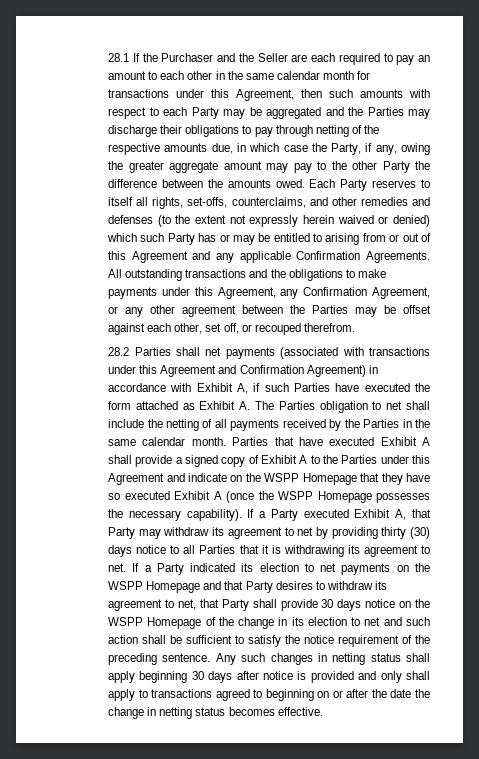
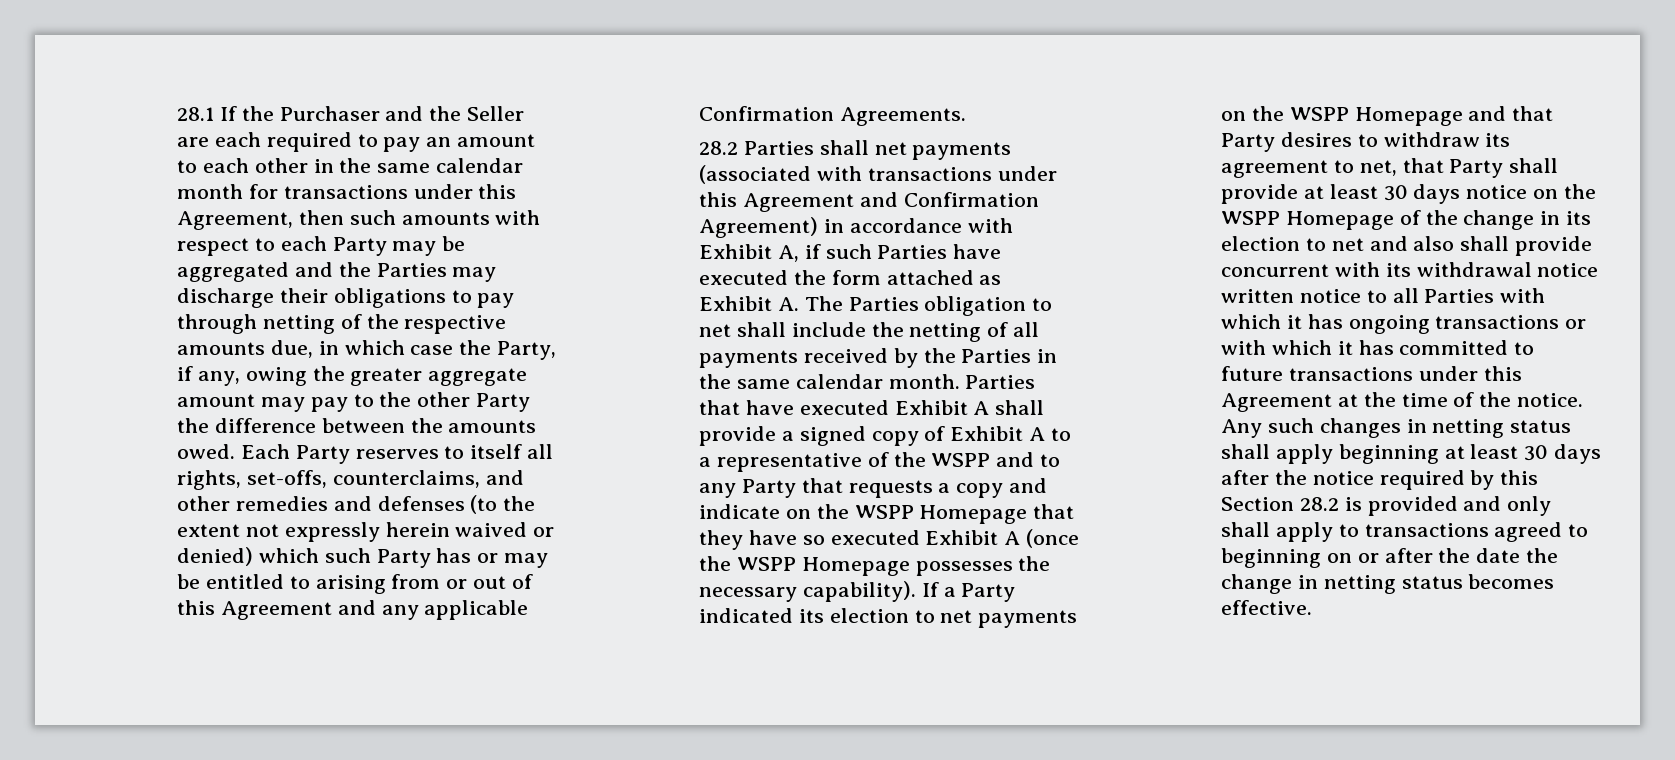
- All outstanding transactions and the obligations to make payments under this Agreement, any Confirmation Agreement, or any other agreement between the Parties may be offset against each other, set off, or recouped therefrom.
- Parties that have executed Exhibit A shall provide a signed copy of Exhibit A to the Parties under this Agreement and indicate on the WSPP Homepage that they have so executed Exhibit A (once the WSPP Homepage possesses the necessary capability).
+ Parties that have executed Exhibit A shall provide a signed copy of Exhibit A to a representative of the WSPP and to any Party that requests a copy and indicate on the WSPP Homepage that they have so executed Exhibit A (once the WSPP Homepage possesses the necessary capability).
- If a Party executed Exhibit A, that Party may withdraw its agreement to net by providing thirty (30) days notice to all Parties that it is withdrawing its agreement to net. If a Party indicated its election to net payments on the WSPP Homepage and that Party desires to withdraw its agreement to net, that Party shall provide 30 days notice on the WSPP Homepage of the change in its election to net and such action shall be sufficient to satisfy the notice requirement of the preceding sentence.
+ If a Party indicated its election to net payments on the WSPP Homepage and that Party desires to withdraw its agreement to net, that Party shall provide at least 30 days notice on the WSPP Homepage of the change in its election to net and also shall provide concurrent with its withdrawal notice written notice to all Parties with which it has ongoing transactions or with which it has committed to future transactions under this Agreement at the time of the notice.
- Any such changes in netting status shall apply beginning 30 days after notice is provided and only shall apply to transactions agreed to beginning on or after the date the change in netting status becomes effective.
+ Any such changes in netting status shall apply beginning at least 30 days after the notice required by this Section 28.2 is provided and only shall apply to transactions agreed to beginning on or after the date the change in netting status becomes effective.

